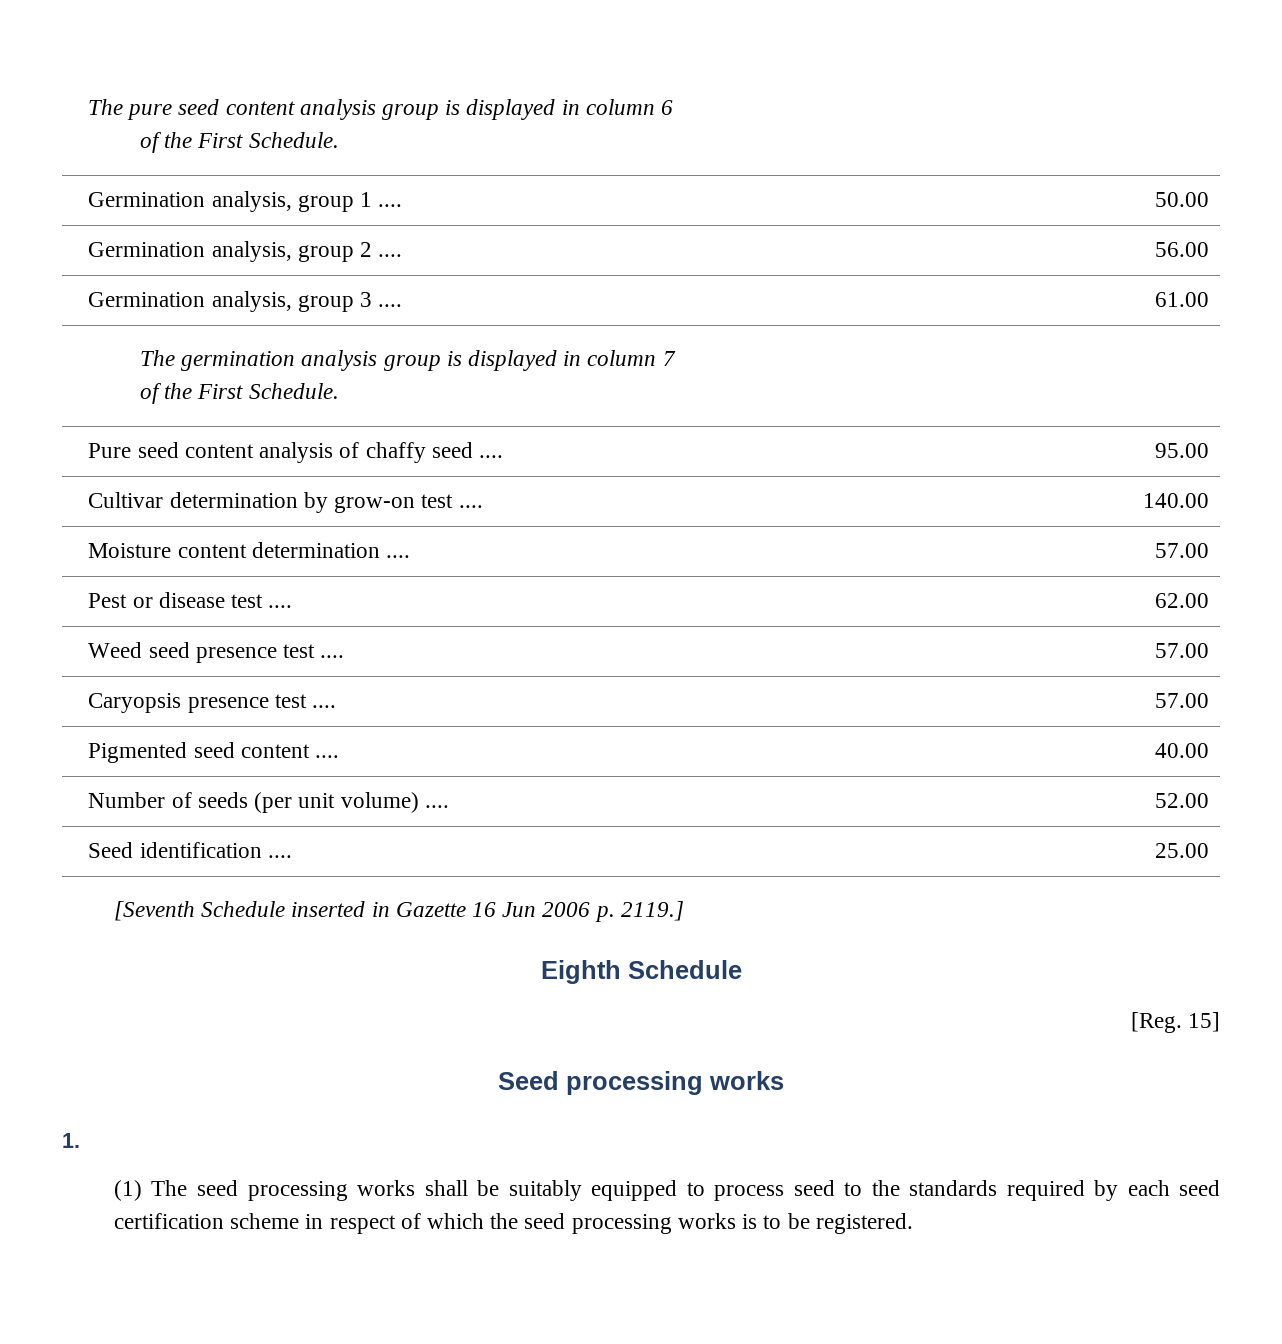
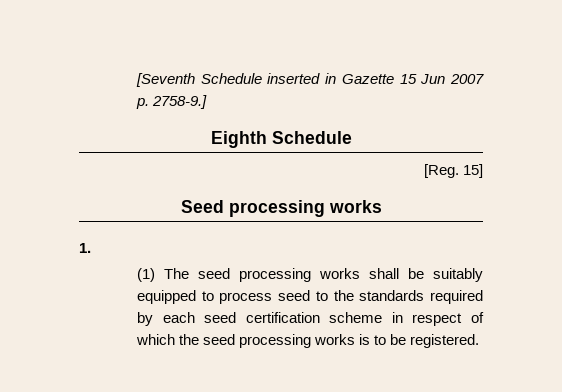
- The pure seed content analysis group is displayed in column 6
- of the First Schedule.
- Germination analysis, group 1 .... | 50.00
- Germination analysis, group 2 .... | 56.00
- Germination analysis, group 3 .... | 61.00
- The germination analysis group is displayed in column 7
- of the First Schedule.
- Pure seed content analysis of chaffy seed .... | 95.00
- Cultivar determination by grow-on test .... | 140.00
- Moisture content determination .... | 57.00
- Pest or disease test .... | 62.00
- Weed seed presence test .... | 57.00
- Caryopsis presence test .... | 57.00
- Pigmented seed content .... | 40.00
- Number of seeds (per unit volume) .... | 52.00
- Seed identification .... | 25.00
- [Seventh Schedule inserted in Gazette 16 Jun 2006 p. 2119.]
+ [Seventh Schedule inserted in Gazette 15 Jun 2007 p. 2758-9.]

